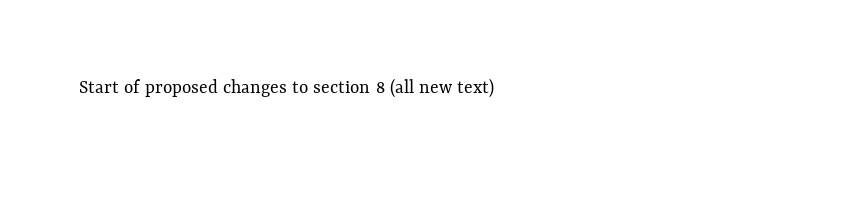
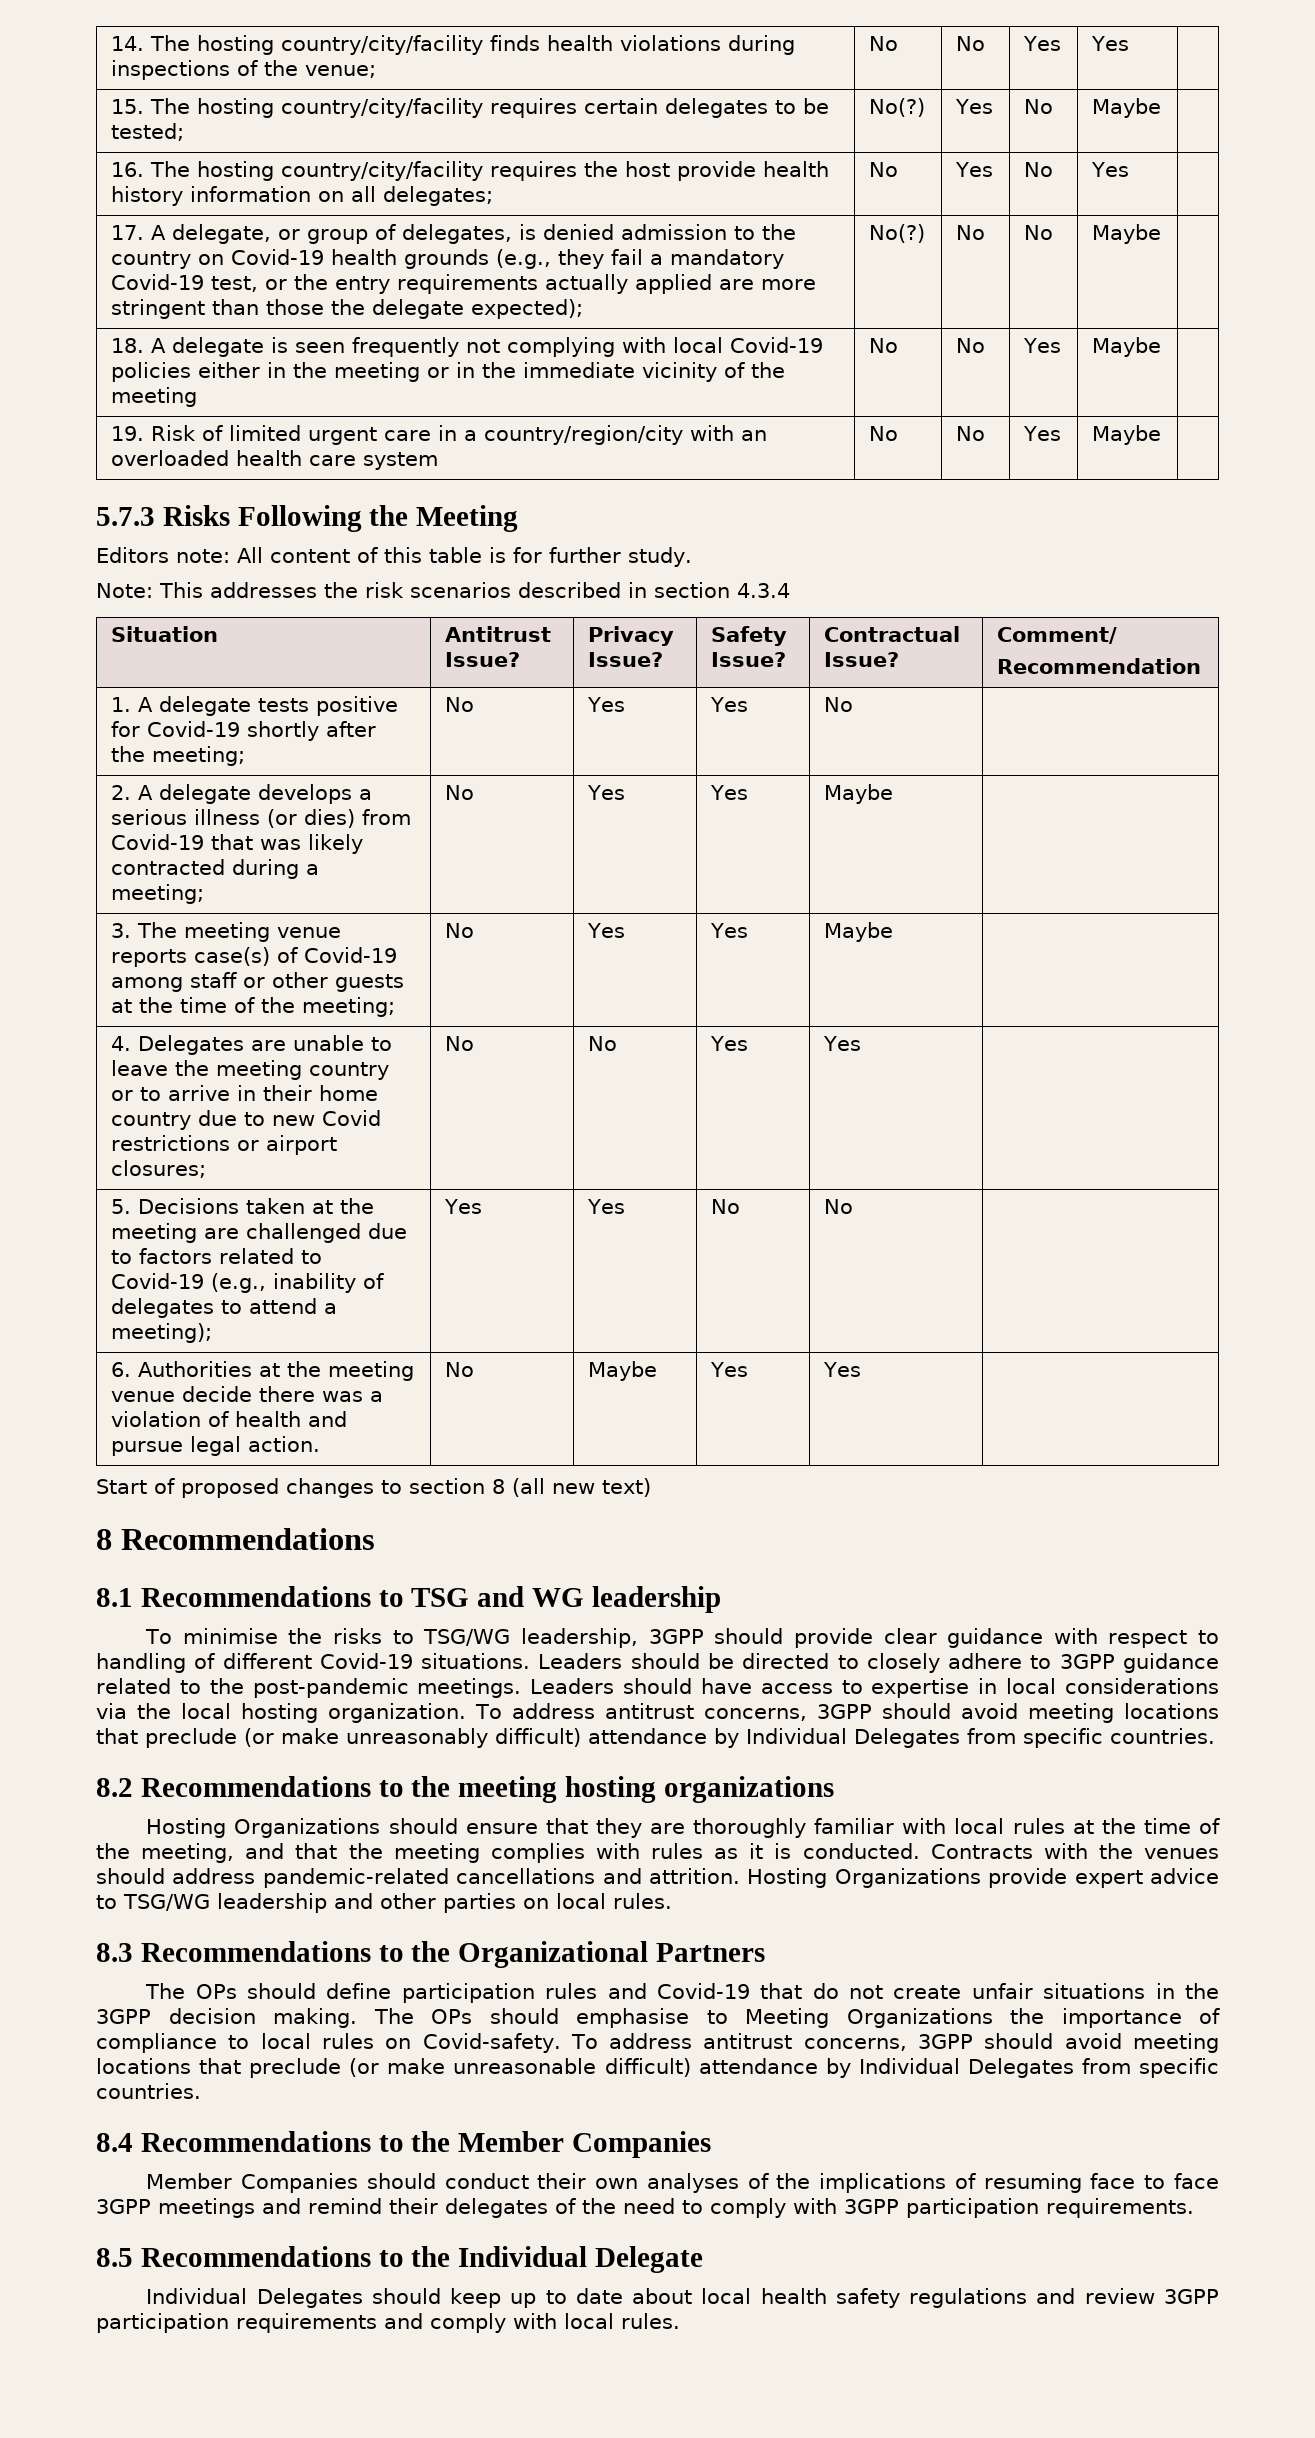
+ 14. The hosting country/city/facility finds health violations during inspections of the venue; | No | No | Yes | Yes |
+ 15. The hosting country/city/facility requires certain delegates to be tested; | No(?) | Yes | No | Maybe |
+ 16. The hosting country/city/facility requires the host provide health history information on all delegates; | No | Yes | No | Yes |
+ 17. A delegate, or group of delegates, is denied admission to the country on Covid-19 health grounds (e.g., they fail a mandatory Covid-19 test, or the entry requirements actually applied are more stringent than those the delegate expected); | No(?) | No | No | Maybe |
+ 18. A delegate is seen frequently not complying with local Covid-19 policies either in the meeting or in the immediate vicinity of the meeting | No | No | Yes | Maybe |
+ 19. Risk of limited urgent care in a country/region/city with an overloaded health care system | No | No | Yes | Maybe |
+ 5.7.3 Risks Following the Meeting
+ Editors note: All content of this table is for further study.
+ Note: This addresses the risk scenarios described in section 4.3.4
+ Situation | Antitrust Issue? | Privacy Issue? | Safety Issue? | Contractual Issue? | Comment/
+ Recommendation
+ 1. A delegate tests positive for Covid-19 shortly after the meeting; | No | Yes | Yes | No |
+ 2. A delegate develops a serious illness (or dies) from Covid-19 that was likely contracted during a meeting; | No | Yes | Yes | Maybe |
+ 3. The meeting venue reports case(s) of Covid-19 among staff or other guests at the time of the meeting; | No | Yes | Yes | Maybe |
+ 4. Delegates are unable to leave the meeting country or to arrive in their home country due to new Covid restrictions or airport closures; | No | No | Yes | Yes |
+ 5. Decisions taken at the meeting are challenged due to factors related to Covid-19 (e.g., inability of delegates to attend a meeting); | Yes | Yes | No | No |
+ 6. Authorities at the meeting venue decide there was a violation of health and pursue legal action. | No | Maybe | Yes | Yes |
+ 8 Recommendations
+ 8.1 Recommendations to TSG and WG leadership
+ To minimise the risks to TSG/WG leadership, 3GPP should provide clear guidance with respect to handling of different Covid-19 situations. Leaders should be directed to closely adhere to 3GPP guidance related to the post-pandemic meetings. Leaders should have access to expertise in local considerations via the local hosting organization. To address antitrust concerns, 3GPP should avoid meeting locations that preclude (or make unreasonably difficult) attendance by Individual Delegates from specific countries.
+ 8.2 Recommendations to the meeting hosting organizations
+ Hosting Organizations should ensure that they are thoroughly familiar with local rules at the time of the meeting, and that the meeting complies with rules as it is conducted. Contracts with the venues should address pandemic-related cancellations and attrition. Hosting Organizations provide expert advice to TSG/WG leadership and other parties on local rules.
+ 8.3 Recommendations to the Organizational Partners
+ The OPs should define participation rules and Covid-19 that do not create unfair situations in the 3GPP decision making. The OPs should emphasise to Meeting Organizations the importance of compliance to local rules on Covid-safety. To address antitrust concerns, 3GPP should avoid meeting locations that preclude (or make unreasonable difficult) attendance by Individual Delegates from specific countries.
+ 8.4 Recommendations to the Member Companies
+ Member Companies should conduct their own analyses of the implications of resuming face to face 3GPP meetings and remind their delegates of the need to comply with 3GPP participation requirements.
+ 8.5 Recommendations to the Individual Delegate
+ Individual Delegates should keep up to date about local health safety regulations and review 3GPP participation requirements and comply with local rules.

